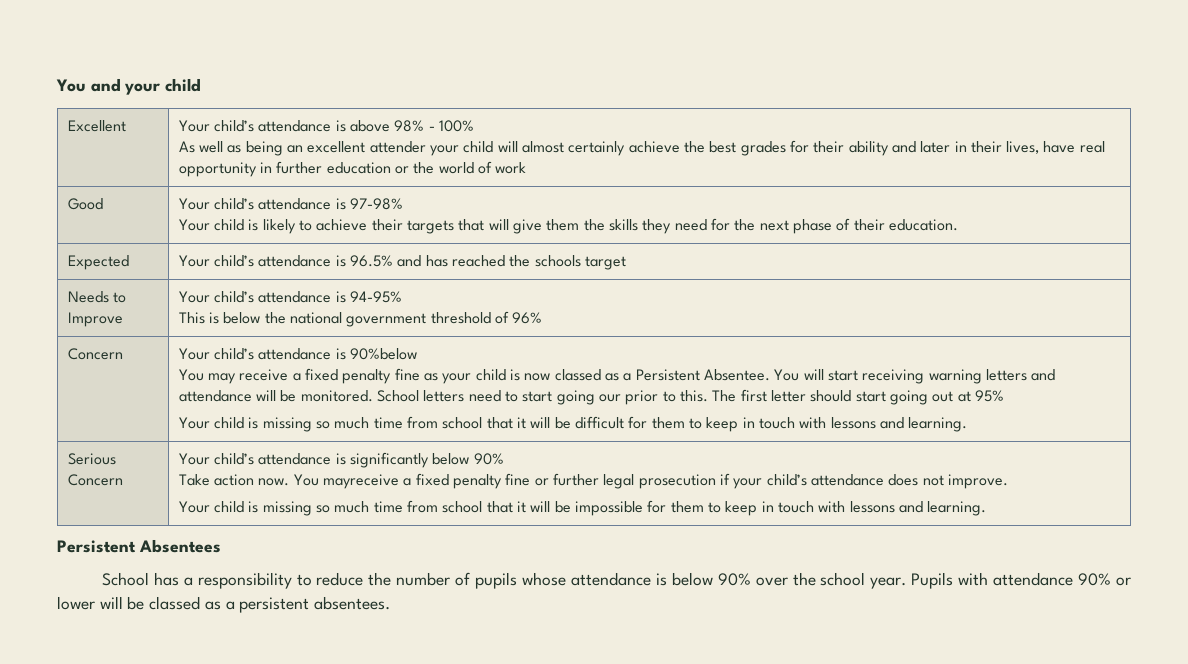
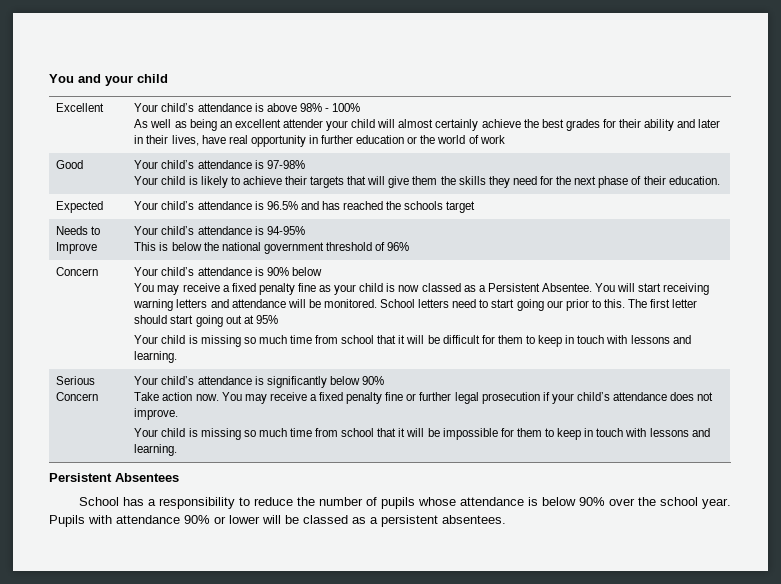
- Your child’s attendance is 90%below
+ Your child’s attendance is 90% below
- You mayreceive a fixed penalty fine or further legal prosecution if your child’s attendance does not improve.
+ You may receive a fixed penalty fine or further legal prosecution if your child’s attendance does not improve.

